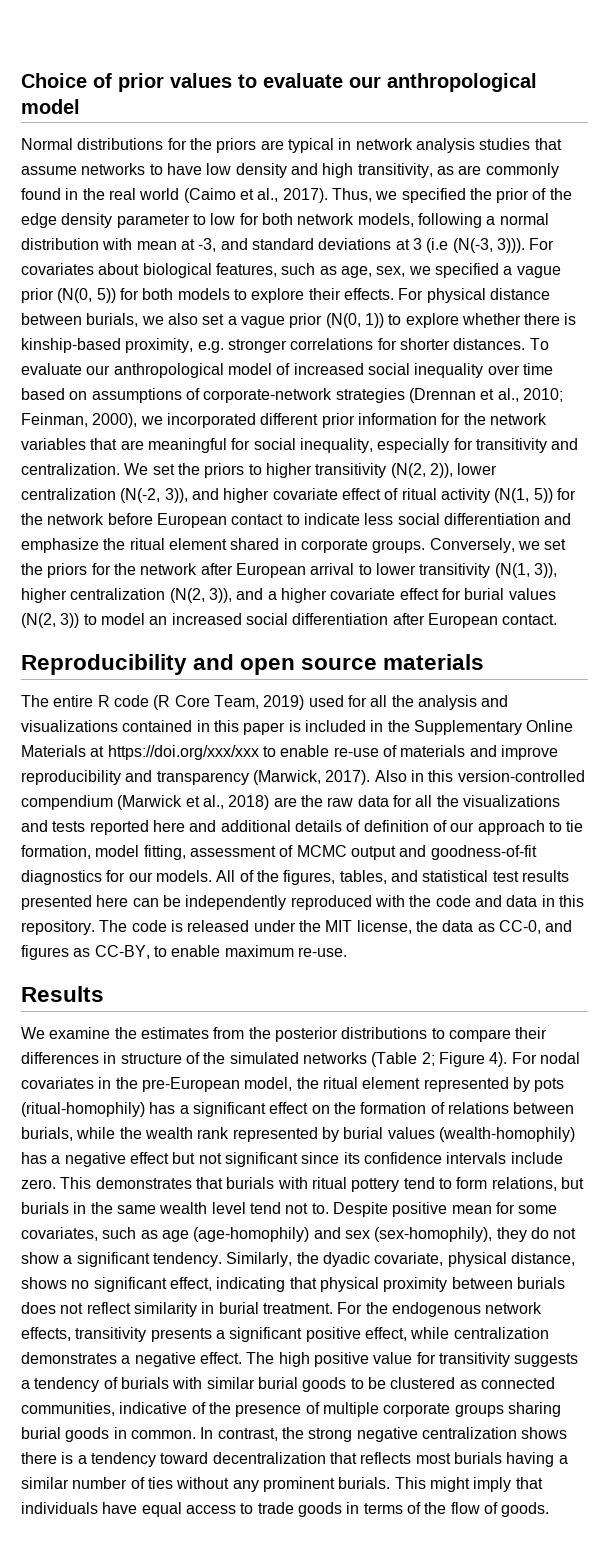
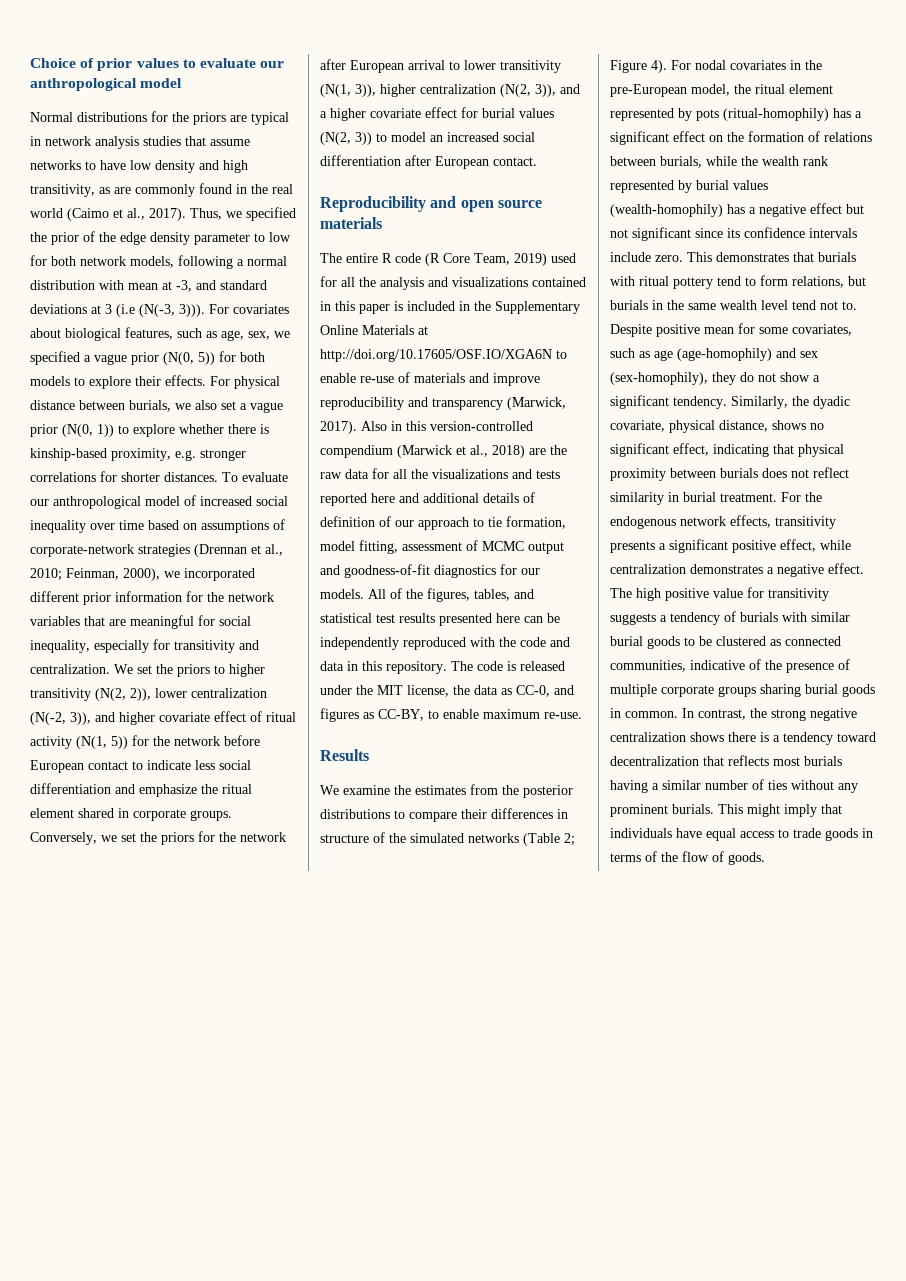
- The entire R code (R Core Team, 2019) used for all the analysis and visualizations contained in this paper is included in the Supplementary Online Materials at https://doi.org/xxx/xxx to enable re-use of materials and improve reproducibility and transparency (Marwick, 2017).
+ The entire R code (R Core Team, 2019) used for all the analysis and visualizations contained in this paper is included in the Supplementary Online Materials at http://doi.org/10.17605/OSF.IO/XGA6N to enable re-use of materials and improve reproducibility and transparency (Marwick, 2017).

